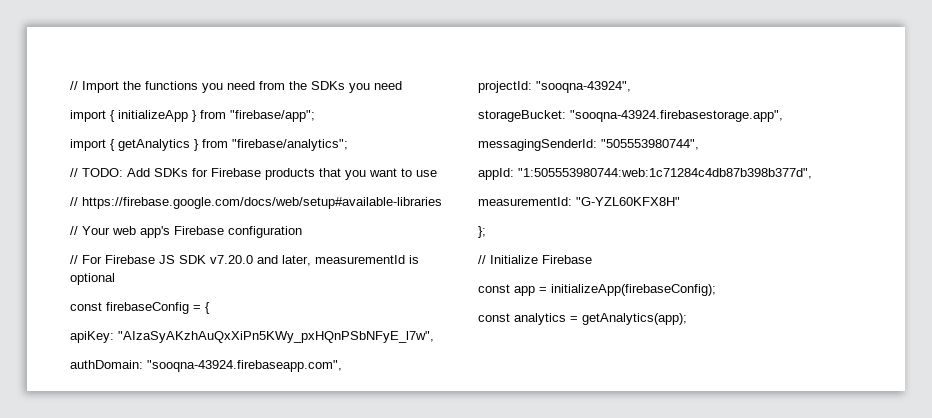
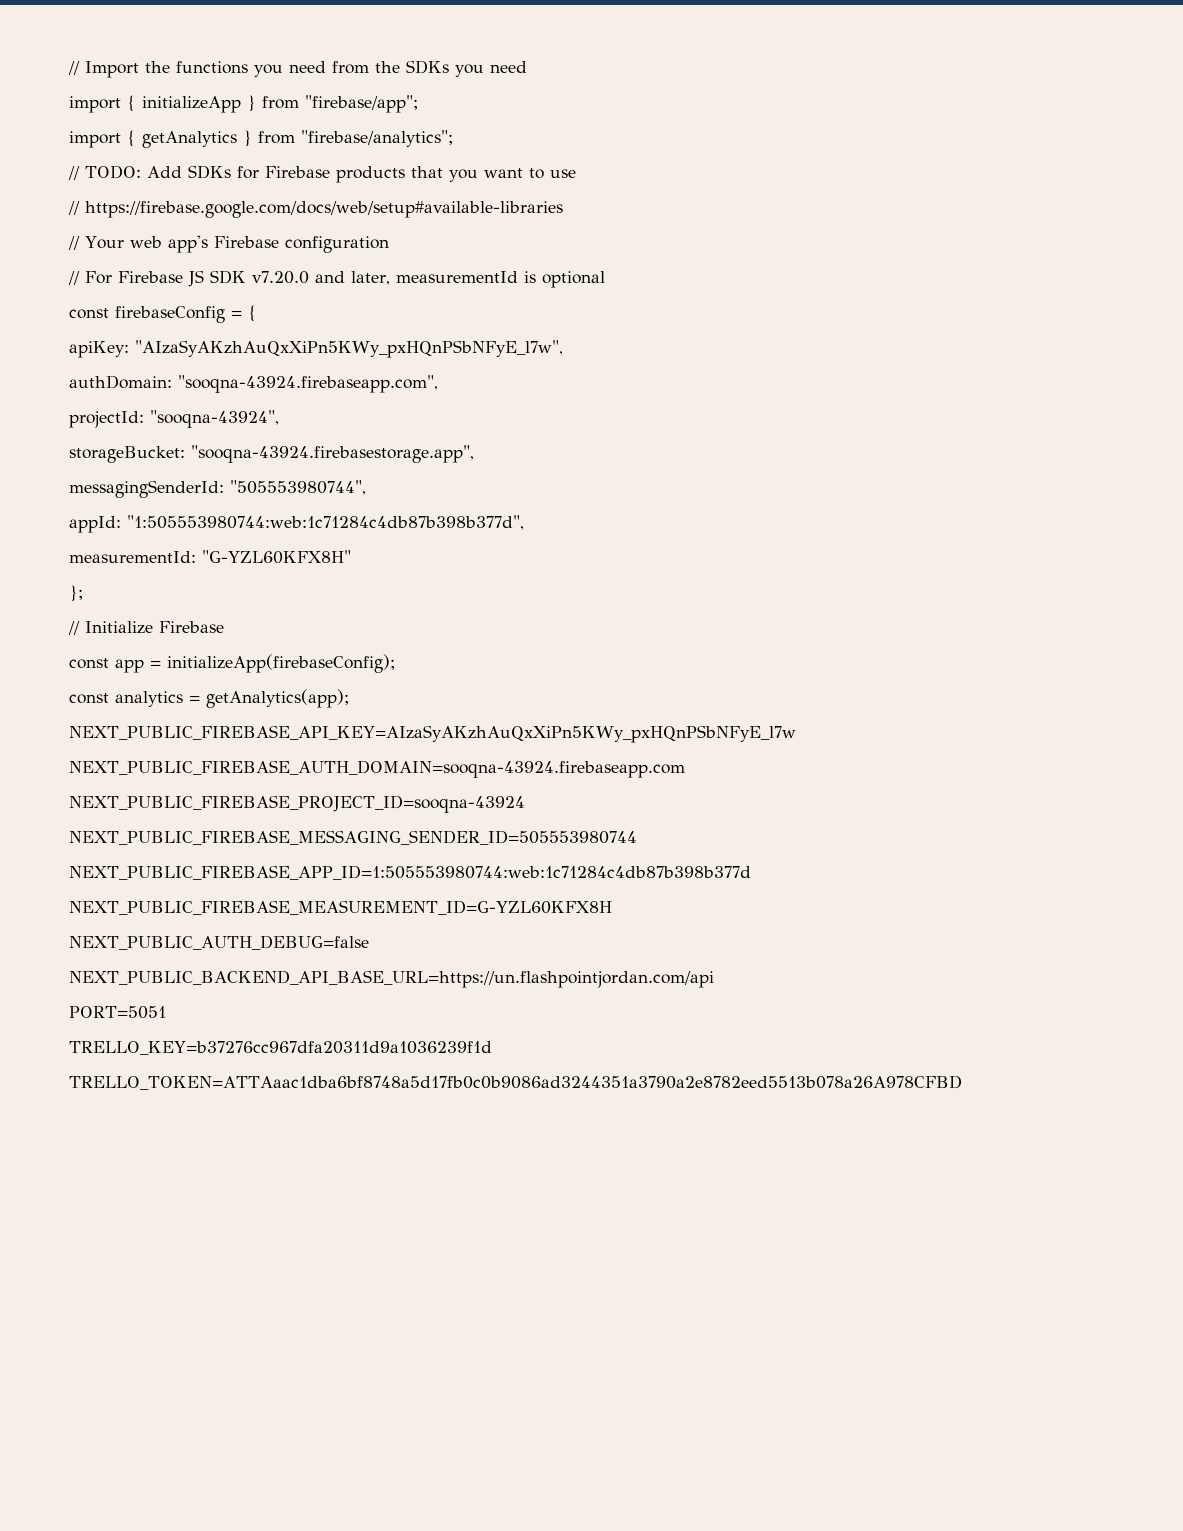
+ NEXT_PUBLIC_FIREBASE_API_KEY=AIzaSyAKzhAuQxXiPn5KWy_pxHQnPSbNFyE_l7w
+ NEXT_PUBLIC_FIREBASE_AUTH_DOMAIN=sooqna-43924.firebaseapp.com
+ NEXT_PUBLIC_FIREBASE_PROJECT_ID=sooqna-43924
+ NEXT_PUBLIC_FIREBASE_MESSAGING_SENDER_ID=505553980744
+ NEXT_PUBLIC_FIREBASE_APP_ID=1:505553980744:web:1c71284c4db87b398b377d
+ NEXT_PUBLIC_FIREBASE_MEASUREMENT_ID=G-YZL60KFX8H
+ NEXT_PUBLIC_AUTH_DEBUG=false
+ NEXT_PUBLIC_BACKEND_API_BASE_URL=https://un.flashpointjordan.com/api
+ PORT=5051
+ TRELLO_KEY=b37276cc967dfa20311d9a1036239f1d
+ TRELLO_TOKEN=ATTAaac1dba6bf8748a5d17fb0c0b9086ad3244351a3790a2e8782eed5513b078a26A978CFBD

